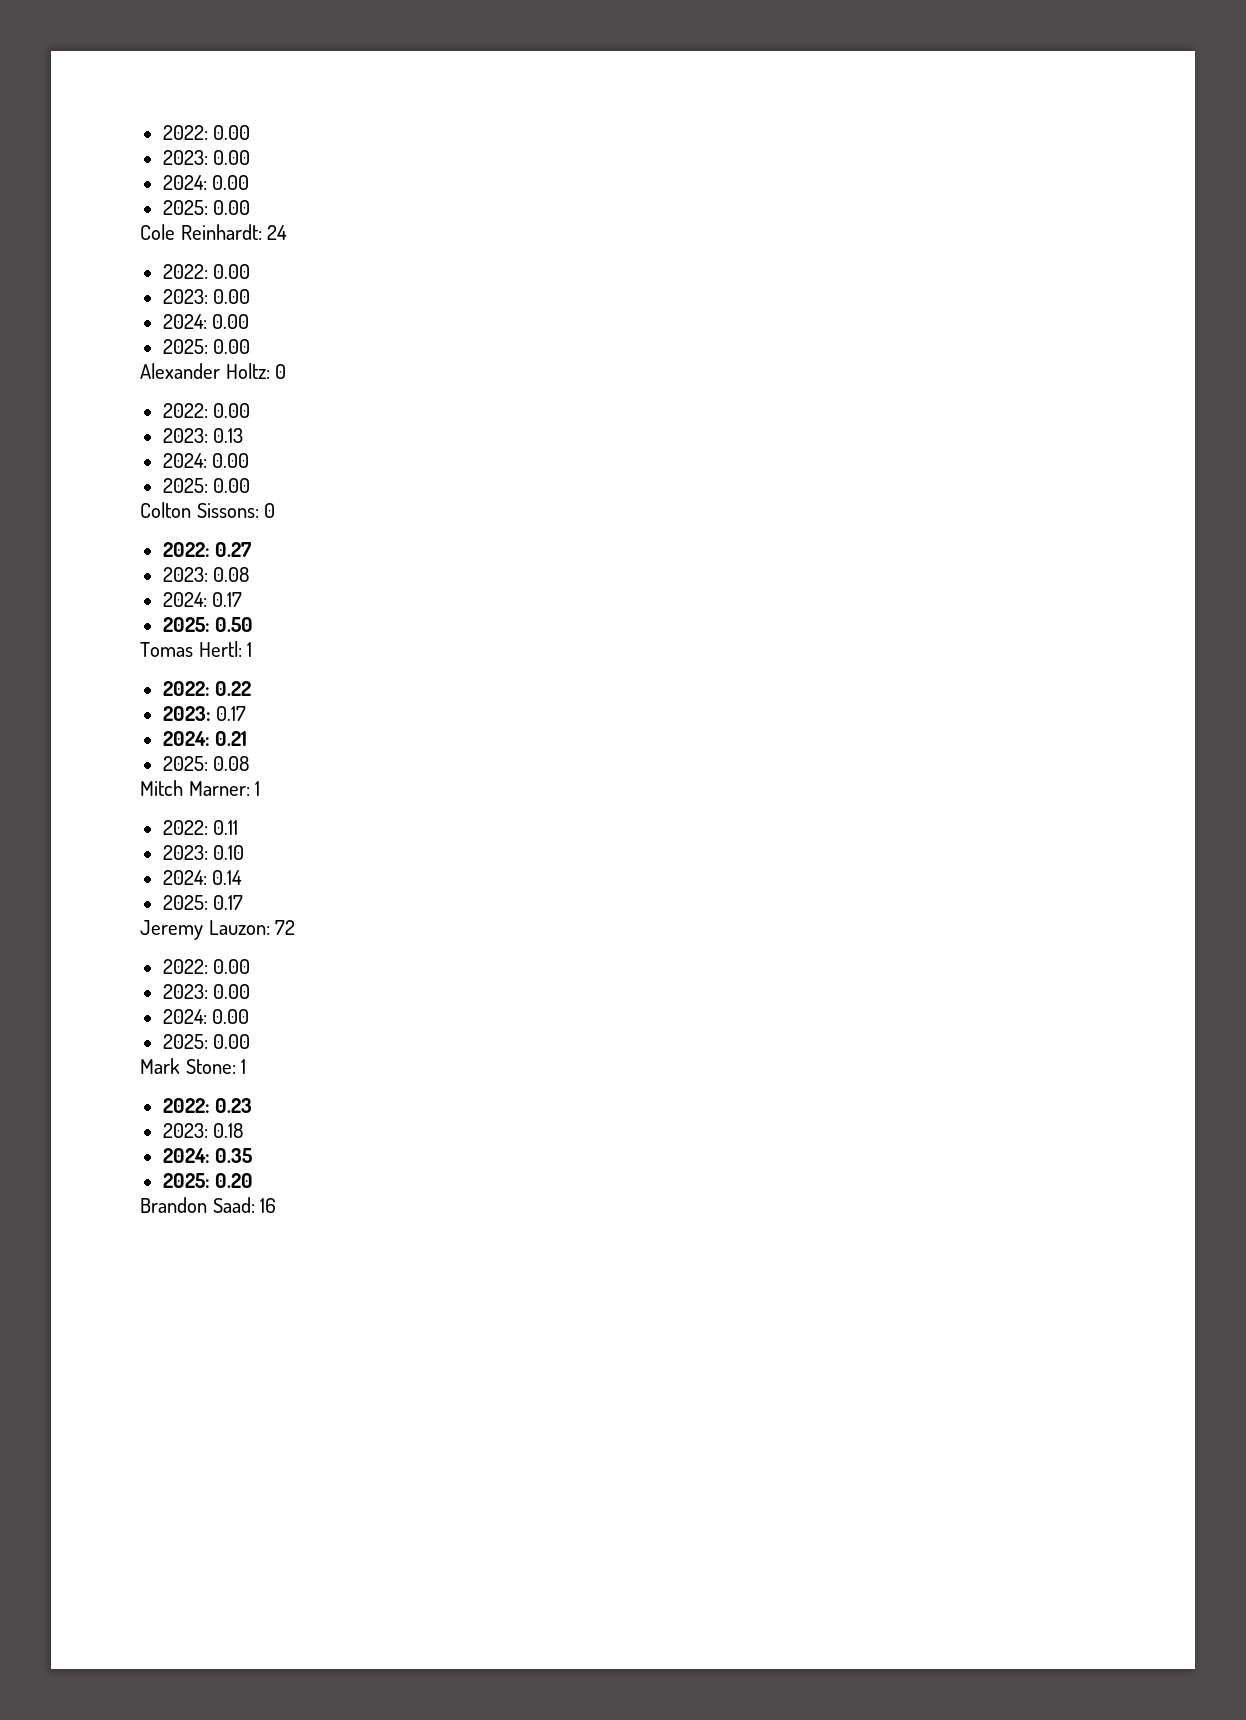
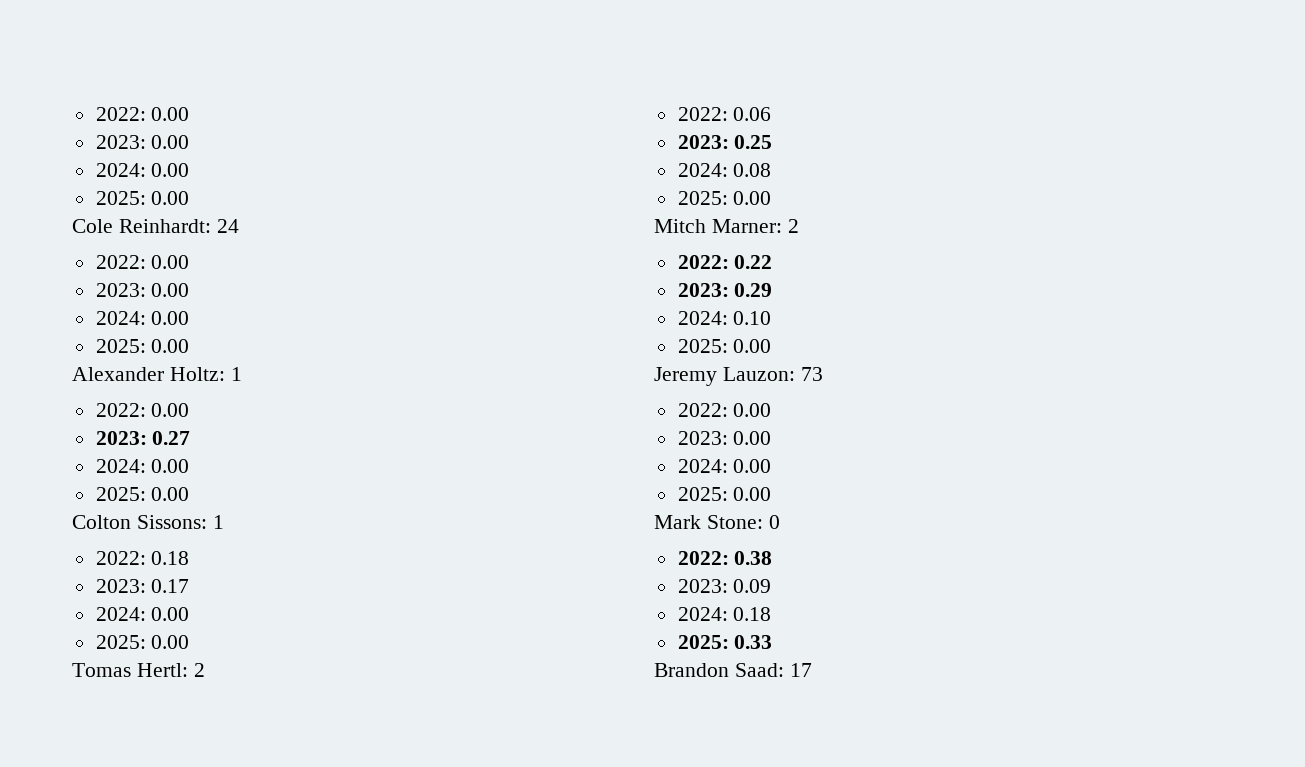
- Alexander Holtz: 0
+ Alexander Holtz: 1
  2022: 0.00
- 2023: 0.13
+ 2023: 0.27
- Colton Sissons: 0
- 2022: 0.27
- 2023: 0.08
- 2024: 0.17
- 2025: 0.50
+ Colton Sissons: 1
+ 2022: 0.18
+ 2023: 0.17
+ 2024: 0.00
+ 2025: 0.00
- Tomas Hertl: 1
+ Tomas Hertl: 2
+ 2022: 0.06
+ 2023: 0.25
+ 2024: 0.08
+ 2025: 0.00
+ Mitch Marner: 2
- 2023: 0.17
- 2024: 0.21
- 2025: 0.08
- Mitch Marner: 1
- 2022: 0.11
- 2023: 0.10
- 2024: 0.14
- 2025: 0.17
+ 2023: 0.29
+ 2024: 0.10
+ 2025: 0.00
- Jeremy Lauzon: 72
+ Jeremy Lauzon: 73
- Mark Stone: 1
- 2022: 0.23
- 2023: 0.18
- 2024: 0.35
- 2025: 0.20
+ Mark Stone: 0
+ 2022: 0.38
+ 2023: 0.09
+ 2024: 0.18
+ 2025: 0.33
- Brandon Saad: 16
+ Brandon Saad: 17

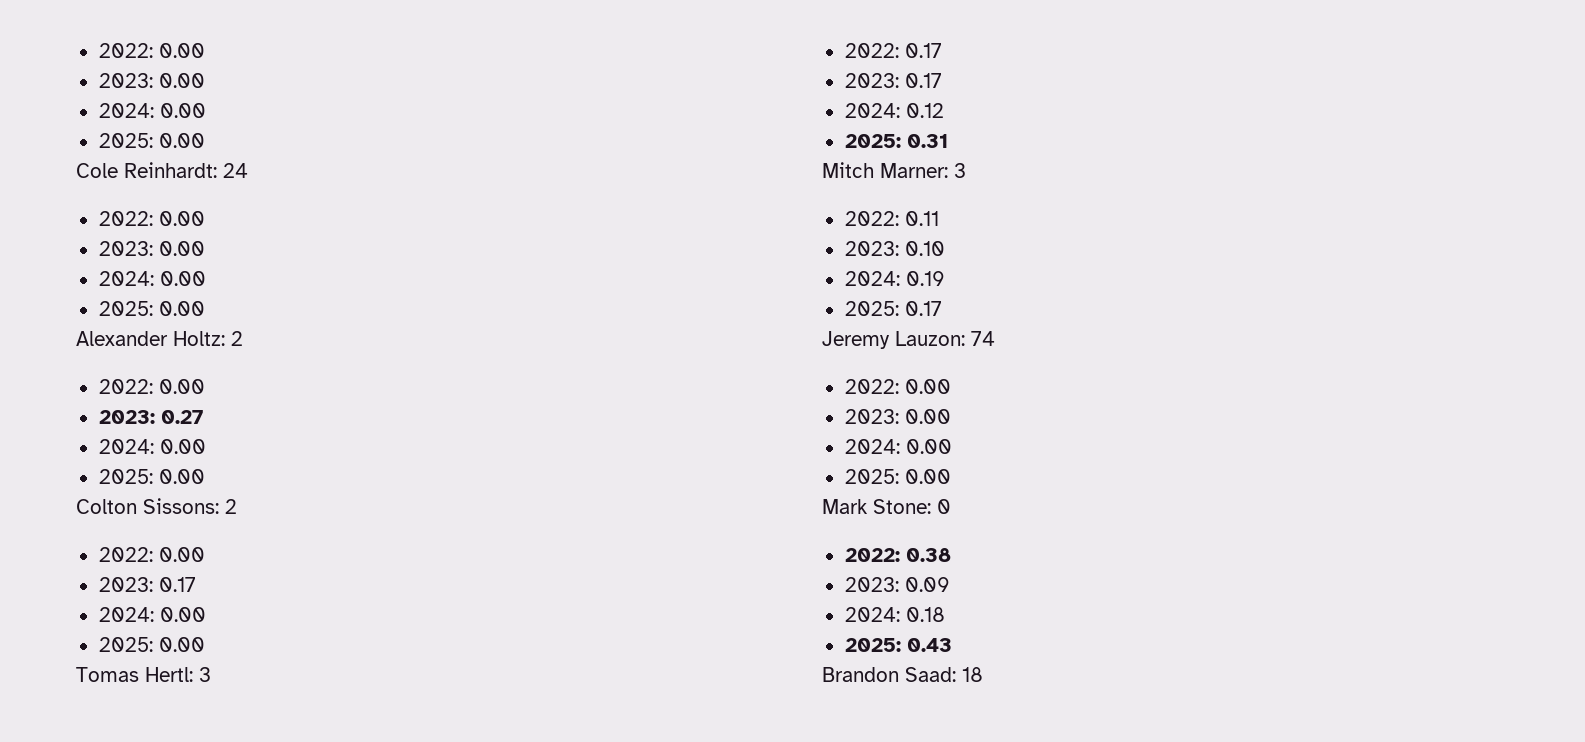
- Alexander Holtz: 1
+ Alexander Holtz: 2
- Colton Sissons: 1
- 2022: 0.18
+ Colton Sissons: 2
+ 2022: 0.00
- Tomas Hertl: 2
- 2022: 0.06
- 2023: 0.25
- 2024: 0.08
- 2025: 0.00
+ Tomas Hertl: 3
+ 2022: 0.17
+ 2023: 0.17
+ 2024: 0.12
+ 2025: 0.31
- Mitch Marner: 2
- 2022: 0.22
- 2023: 0.29
- 2024: 0.10
- 2025: 0.00
+ Mitch Marner: 3
+ 2022: 0.11
+ 2023: 0.10
+ 2024: 0.19
+ 2025: 0.17
- Jeremy Lauzon: 73
+ Jeremy Lauzon: 74
- 2025: 0.33
+ 2025: 0.43
- Brandon Saad: 17
+ Brandon Saad: 18

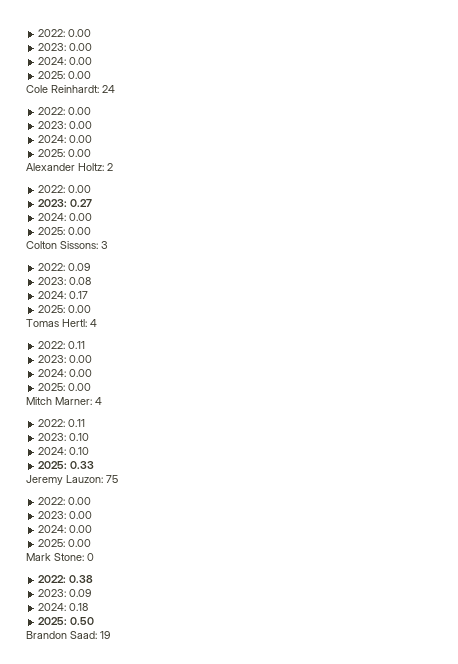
- Colton Sissons: 2
- 2022: 0.00
- 2023: 0.17
+ Colton Sissons: 3
+ 2022: 0.09
+ 2023: 0.08
+ 2024: 0.17
+ 2025: 0.00
+ Tomas Hertl: 4
+ 2022: 0.11
+ 2023: 0.00
  2024: 0.00
  2025: 0.00
- Tomas Hertl: 3
- 2022: 0.17
- 2023: 0.17
- 2024: 0.12
- 2025: 0.31
- Mitch Marner: 3
+ Mitch Marner: 4
- 2024: 0.19
- 2025: 0.17
+ 2024: 0.10
+ 2025: 0.33
- Jeremy Lauzon: 74
+ Jeremy Lauzon: 75
- 2025: 0.43
+ 2025: 0.50
- Brandon Saad: 18
+ Brandon Saad: 19

